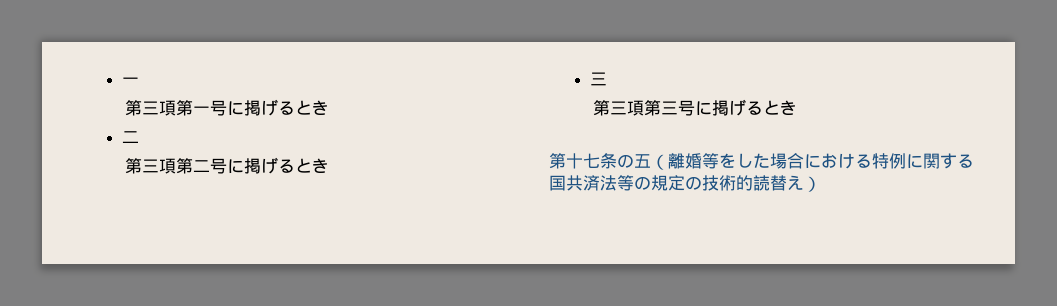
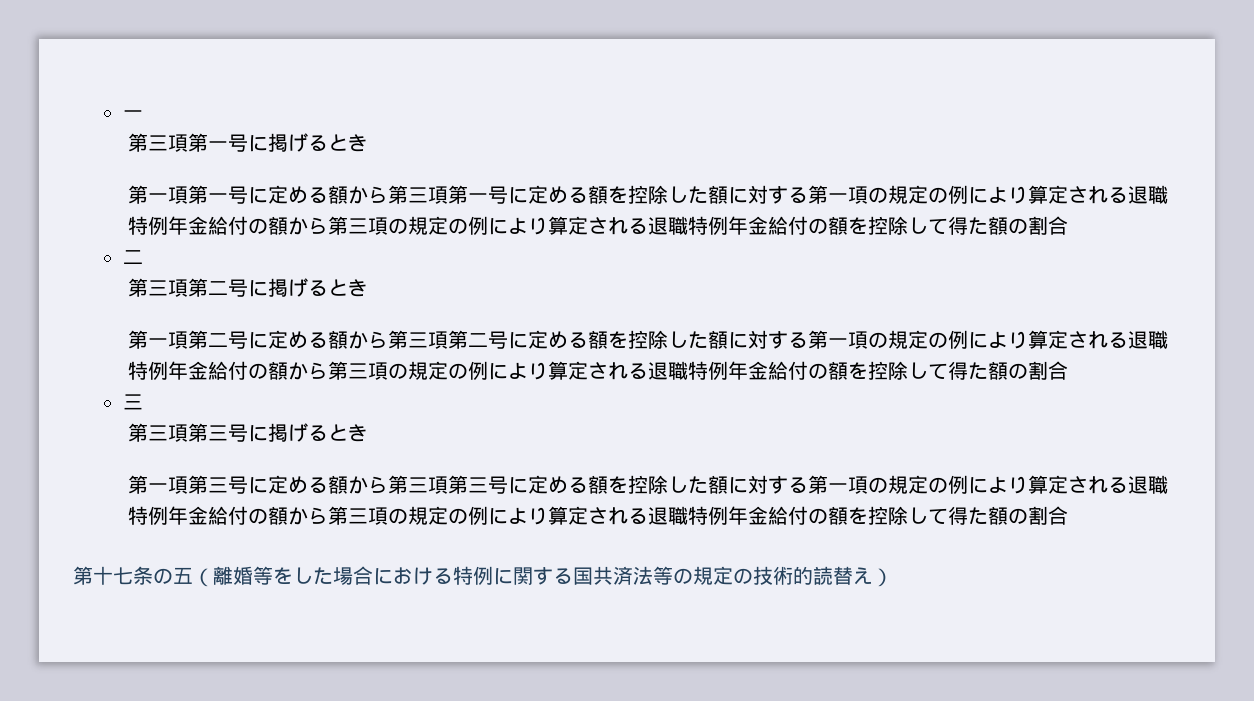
+ 第一項第一号に定める額から第三項第一号に定める額を控除した額に対する第一項の規定の例により算定される退職特例年金給付の額から第三項の規定の例により算定される退職特例年金給付の額を控除して得た額の割合
+ 第一項第二号に定める額から第三項第二号に定める額を控除した額に対する第一項の規定の例により算定される退職特例年金給付の額から第三項の規定の例により算定される退職特例年金給付の額を控除して得た額の割合
+ 第一項第三号に定める額から第三項第三号に定める額を控除した額に対する第一項の規定の例により算定される退職特例年金給付の額から第三項の規定の例により算定される退職特例年金給付の額を控除して得た額の割合

